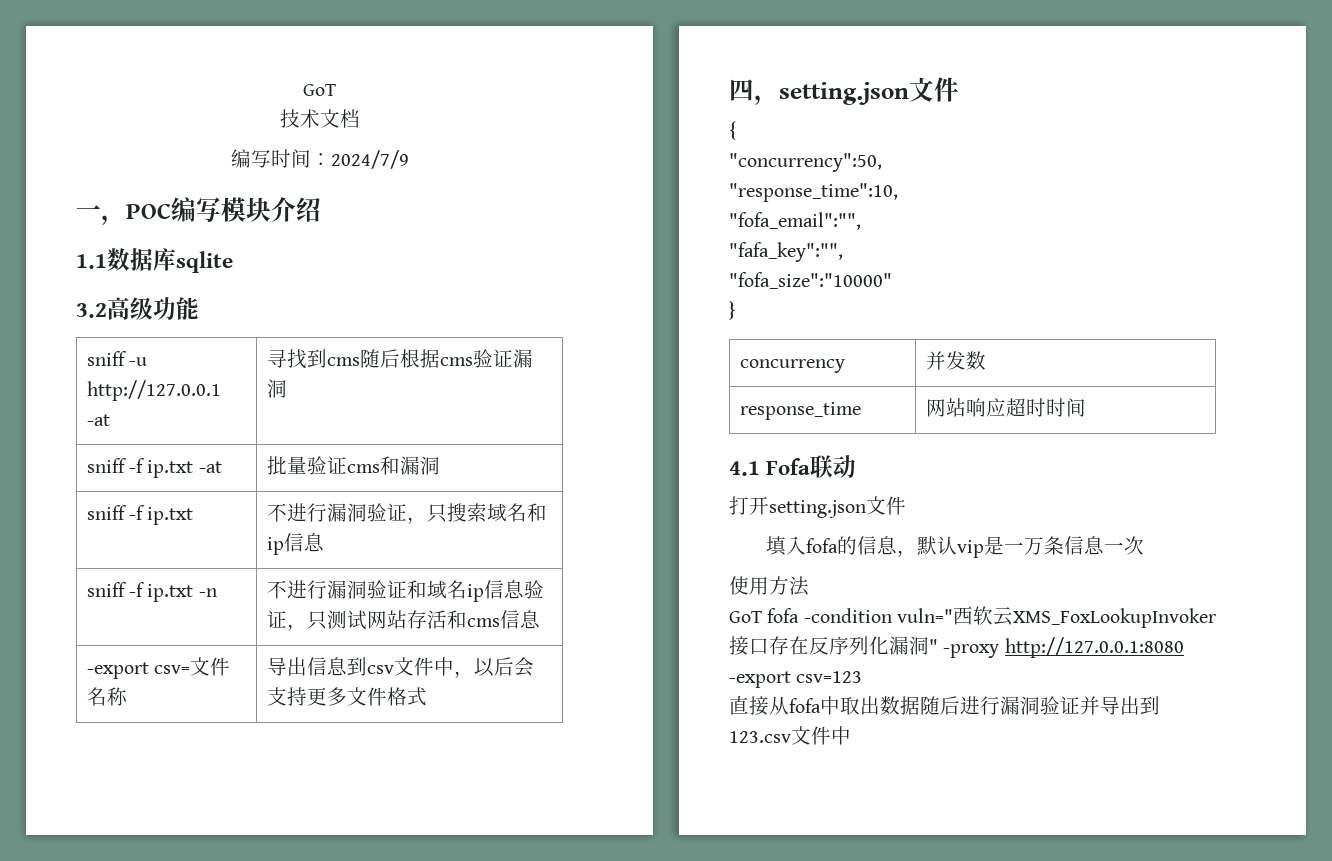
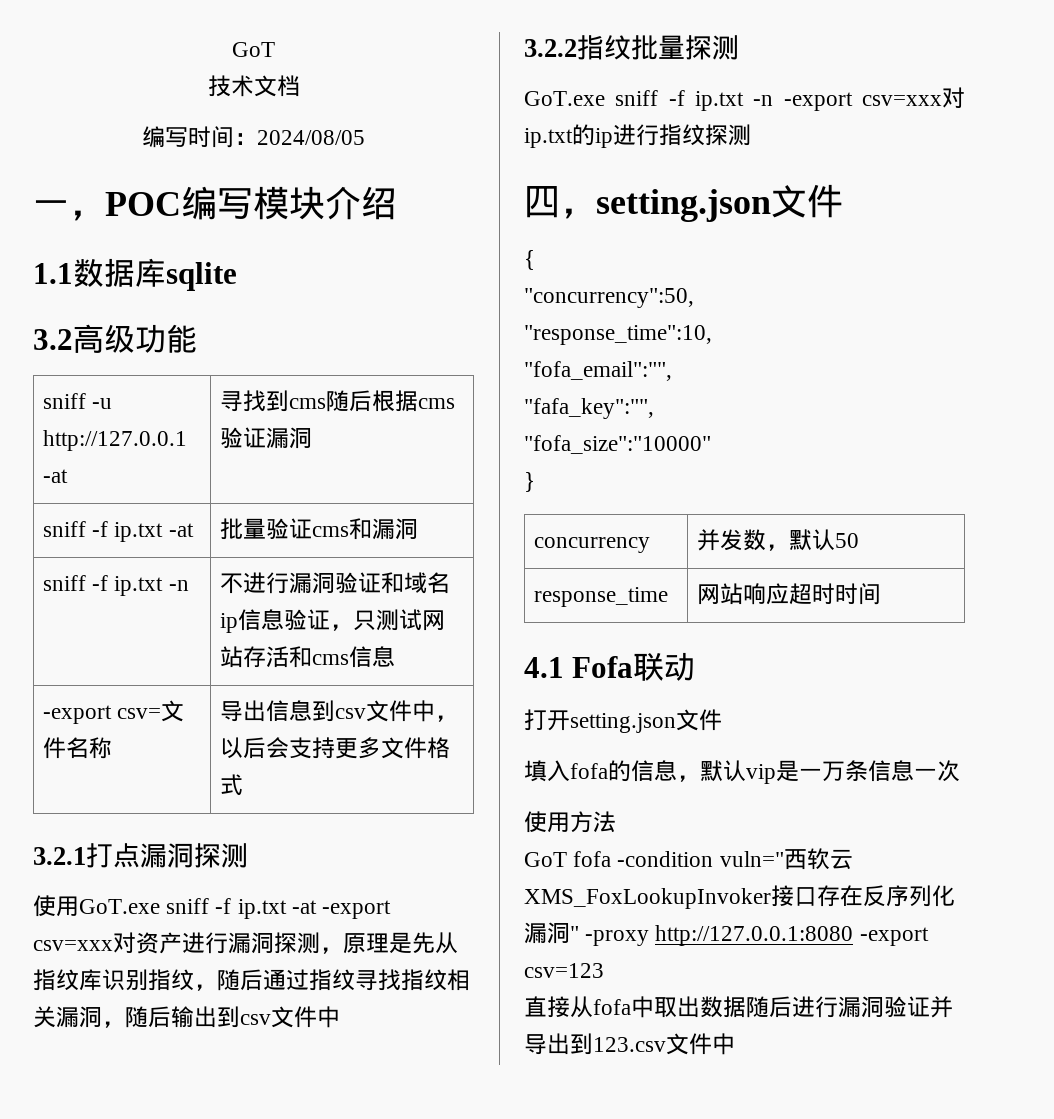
- 编写时间：2024/7/9
+ 编写时间：2024/08/05
- sniff -f ip.txt | 不进行漏洞验证，只搜索域名和ip信息
+ 3.2.1打点漏洞探测
+ 使用GoT.exe sniff -f ip.txt -at -export csv=xxx对资产进行漏洞探测，原理是先从指纹库识别指纹，随后通过指纹寻找指纹相关漏洞，随后输出到csv文件中
+ 3.2.2指纹批量探测
+ GoT.exe sniff -f ip.txt -n -export csv=xxx对ip.txt的ip进行指纹探测
- concurrency | 并发数
+ concurrency | 并发数，默认50

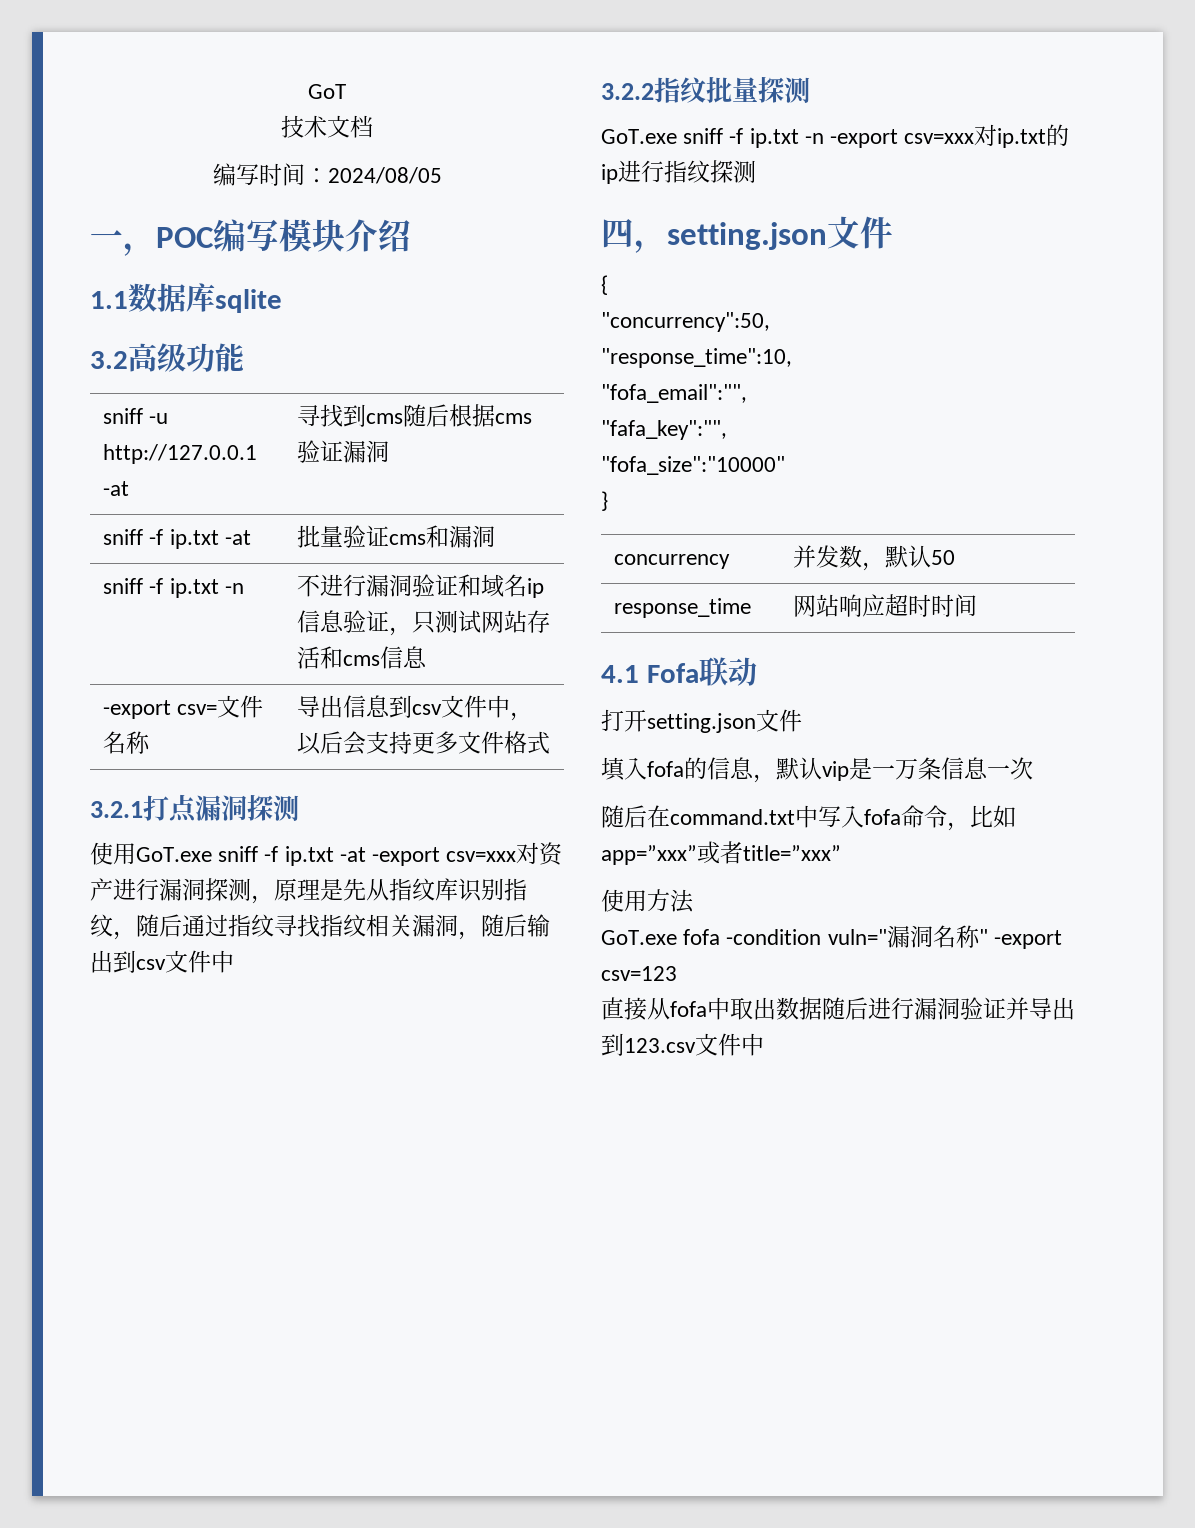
+ 随后在command.txt中写入fofa命令，比如app=”xxx”或者title=”xxx”
- GoT fofa -condition vuln="西软云XMS_FoxLookupInvoker接口存在反序列化漏洞" -proxy http://127.0.0.1:8080 -export csv=123
+ GoT.exe fofa -condition vuln="漏洞名称" -export csv=123

